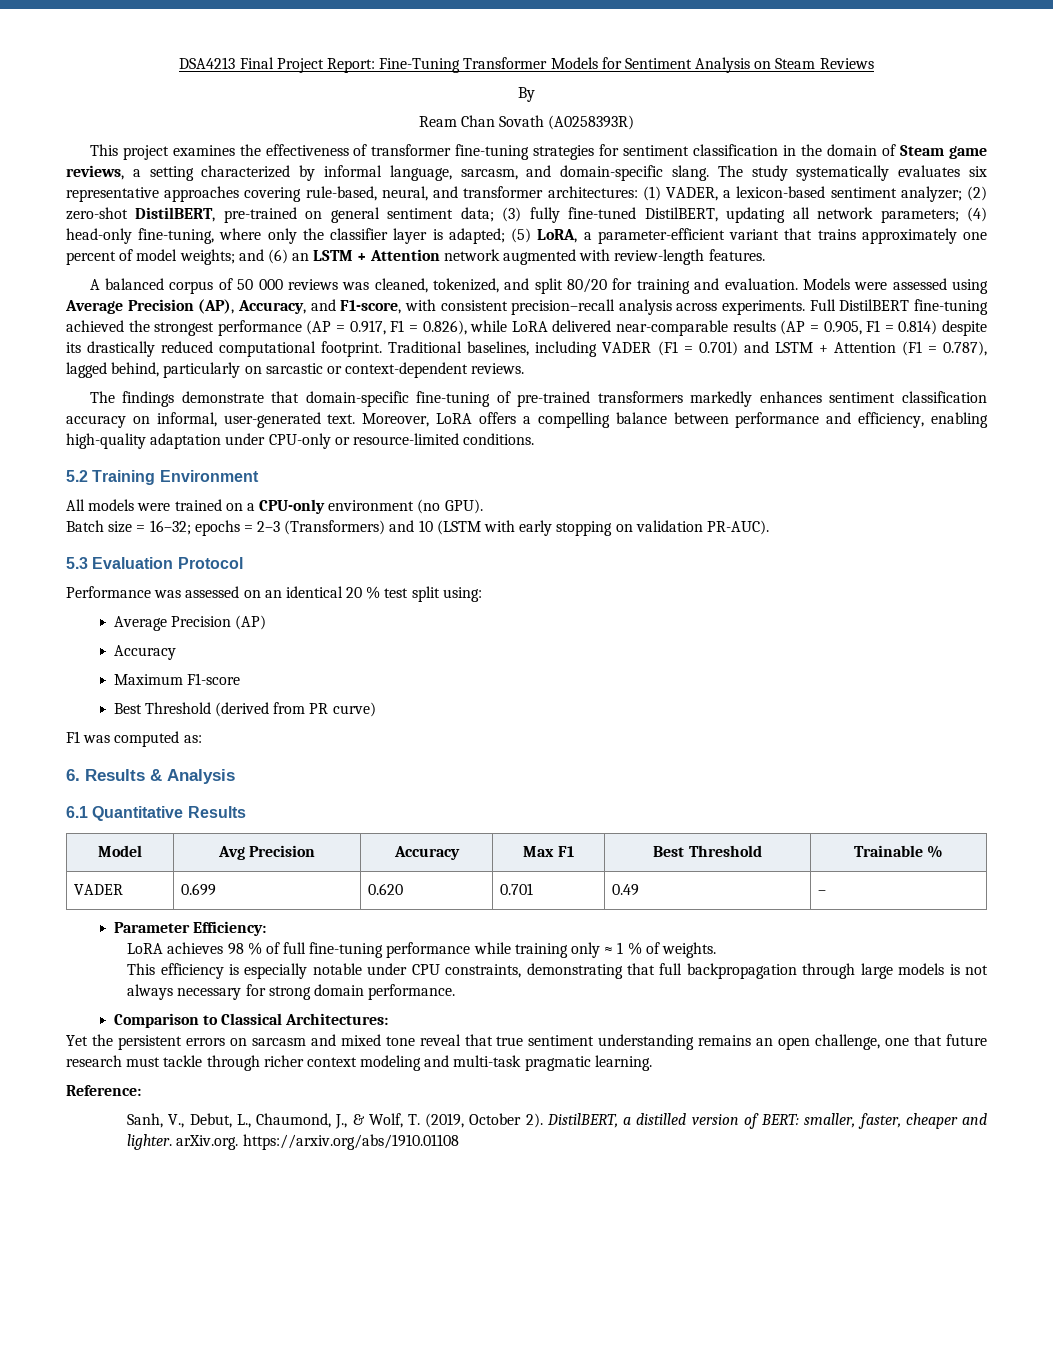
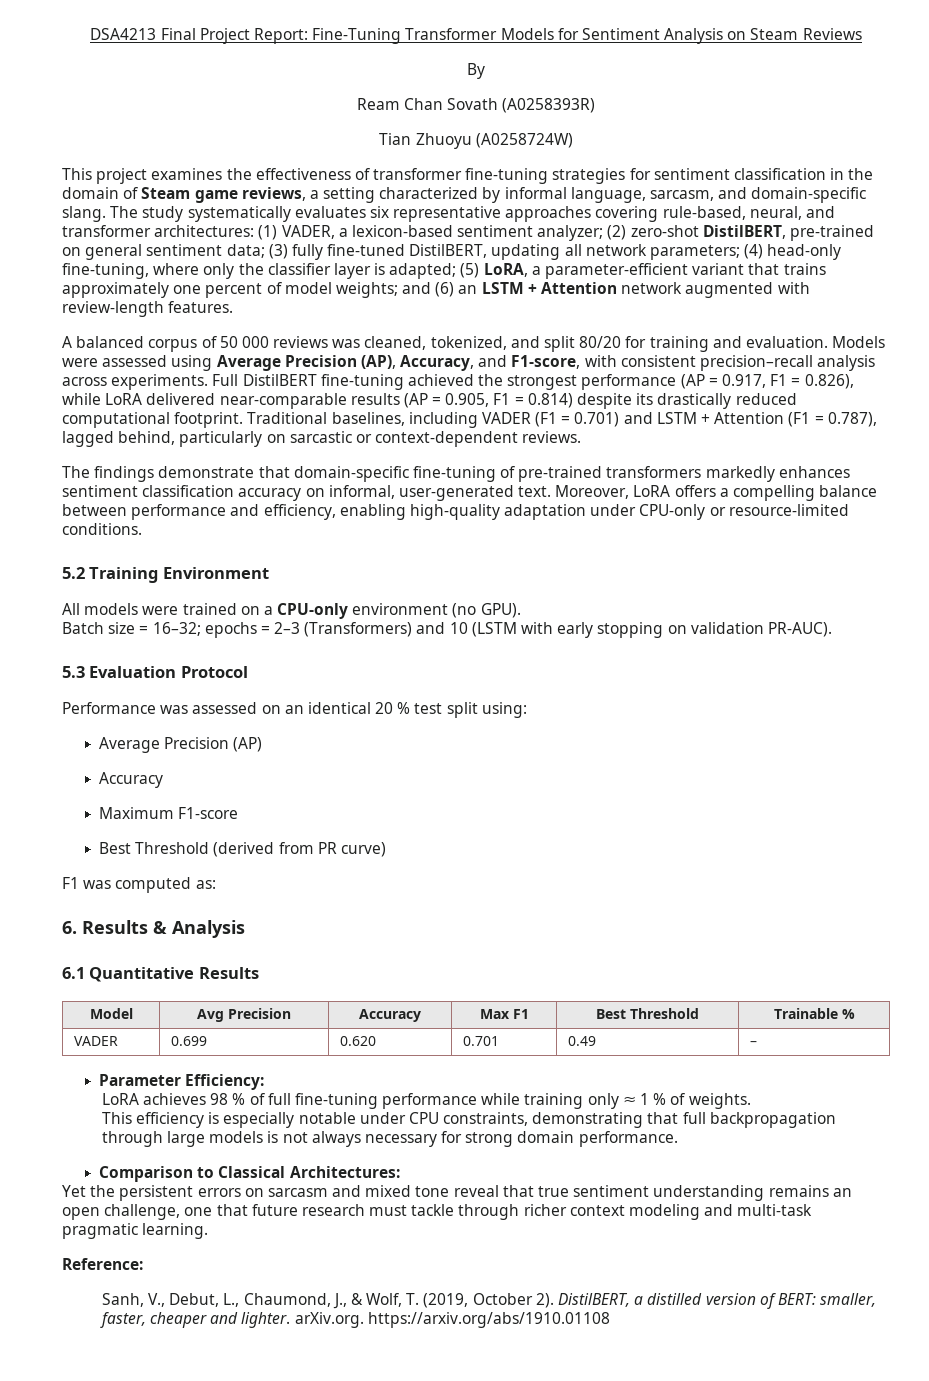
+ Tian Zhuoyu (A0258724W)

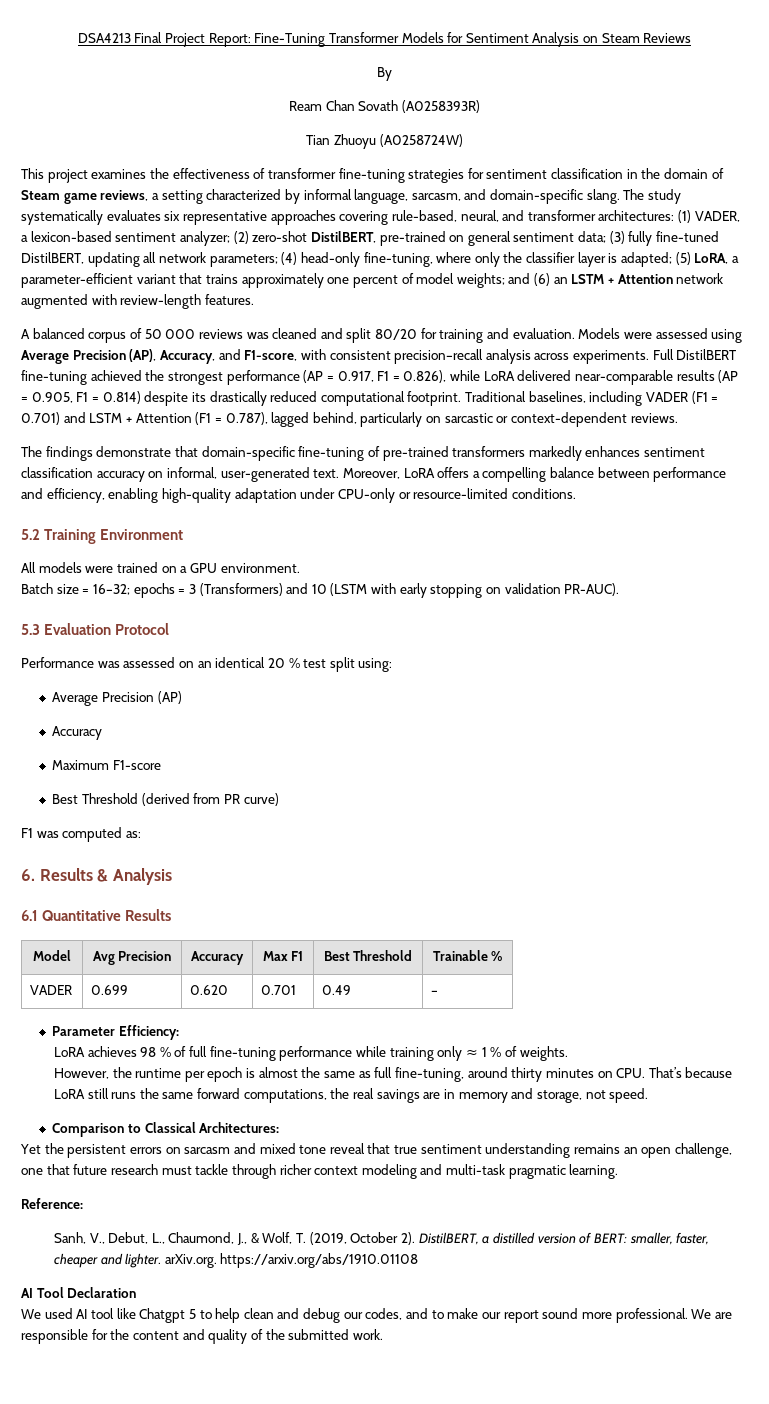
- A balanced corpus of 50 000 reviews was cleaned, tokenized, and split 80/20 for training and evaluation.
+ A balanced corpus of 50 000 reviews was cleaned and split 80/20 for training and evaluation.
- All models were trained on a CPU-only environment (no GPU).
+ All models were trained on a GPU environment.
- Batch size = 16–32; epochs = 2–3 (Transformers) and 10 (LSTM with early stopping on validation PR-AUC).
+ Batch size = 16–32; epochs = 3 (Transformers) and 10 (LSTM with early stopping on validation PR-AUC).
- This efficiency is especially notable under CPU constraints, demonstrating that full backpropagation through large models is not always necessary for strong domain performance.
+ However, the runtime per epoch is almost the same as full fine-tuning, around thirty minutes on CPU. That’s because LoRA still runs the same forward computations, the real savings are in memory and storage, not speed.
+ AI Tool Declaration
+ We used AI tool like Chatgpt 5 to help clean and debug our codes, and to make our report sound more professional. We are responsible for the content and quality of the submitted work.

